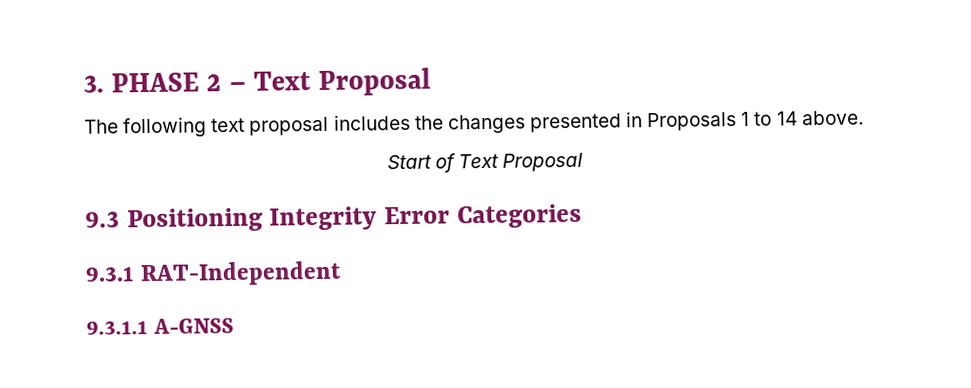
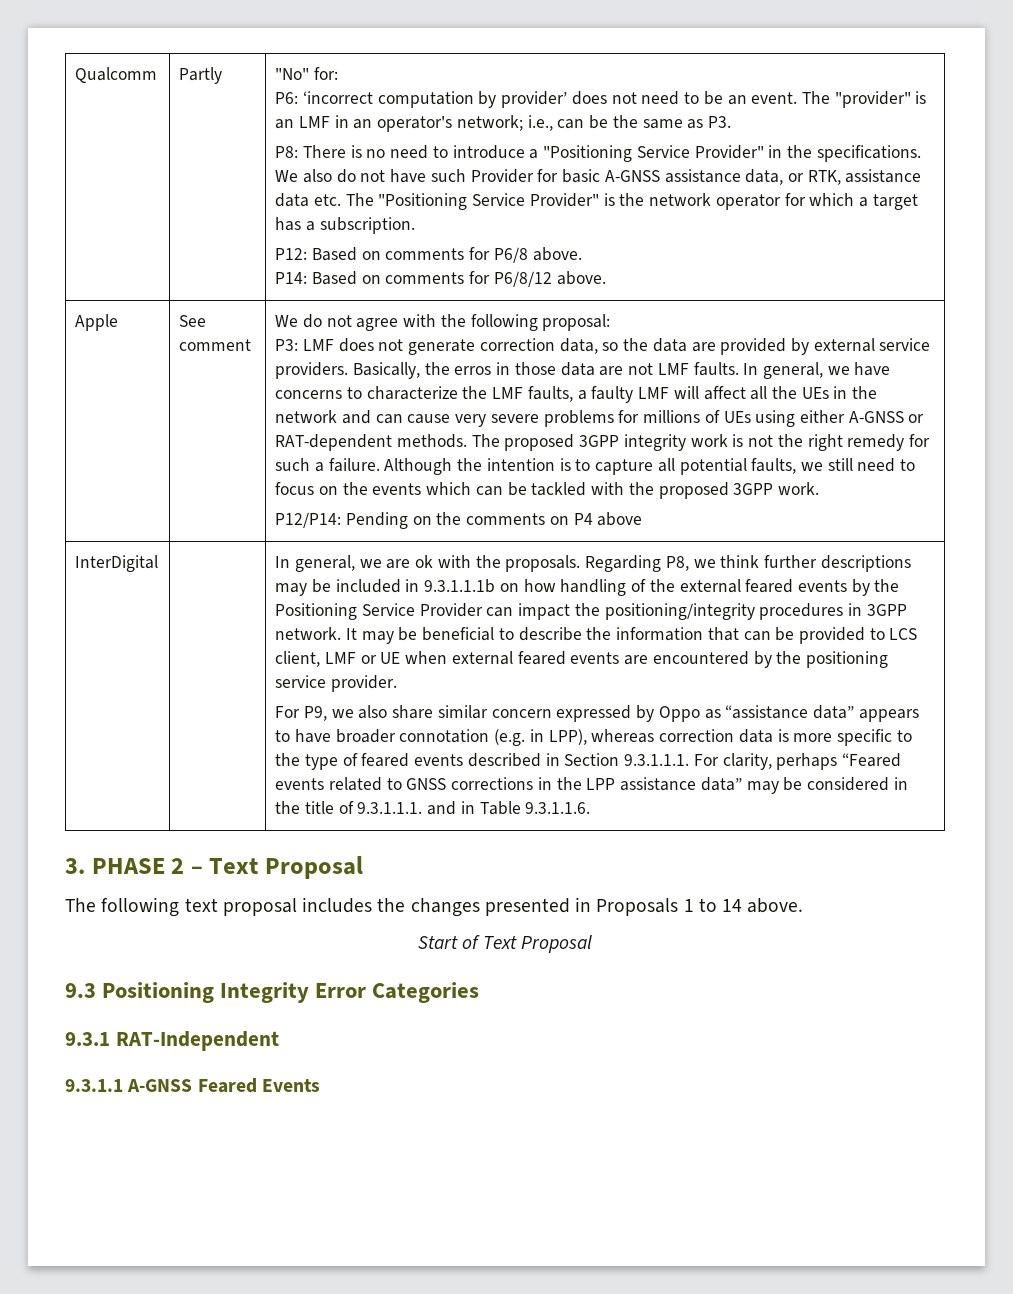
+ Qualcomm | Partly | "No" for:
+ P6: ‘incorrect computation by provider’ does not need to be an event. The "provider" is an LMF in an operator's network; i.e., can be the same as P3.
+ P8: There is no need to introduce a "Positioning Service Provider" in the specifications. We also do not have such Provider for basic A-GNSS assistance data, or RTK, assistance data etc. The "Positioning Service Provider" is the network operator for which a target has a subscription.
+ P12: Based on comments for P6/8 above.
+ P14: Based on comments for P6/8/12 above.
+ Apple | See comment | We do not agree with the following proposal:
+ P3: LMF does not generate correction data, so the data are provided by external service providers. Basically, the erros in those data are not LMF faults. In general, we have concerns to characterize the LMF faults, a faulty LMF will affect all the UEs in the network and can cause very severe problems for millions of UEs using either A-GNSS or RAT-dependent methods. The proposed 3GPP integrity work is not the right remedy for such a failure. Although the intention is to capture all potential faults, we still need to focus on the events which can be tackled with the proposed 3GPP work.
+ P12/P14: Pending on the comments on P4 above
+ InterDigital | | In general, we are ok with the proposals. Regarding P8, we think further descriptions may be included in 9.3.1.1.1b on how handling of the external feared events by the Positioning Service Provider can impact the positioning/integrity procedures in 3GPP network. It may be beneficial to describe the information that can be provided to LCS client, LMF or UE when external feared events are encountered by the positioning service provider.
+ For P9, we also share similar concern expressed by Oppo as “assistance data” appears to have broader connotation (e.g. in LPP), whereas correction data is more specific to the type of feared events described in Section 9.3.1.1.1. For clarity, perhaps “Feared events related to GNSS corrections in the LPP assistance data” may be considered in the title of 9.3.1.1.1. and in Table 9.3.1.1.6.
- 9.3.1.1 A-GNSS
+ 9.3.1.1 A-GNSS Feared Events

